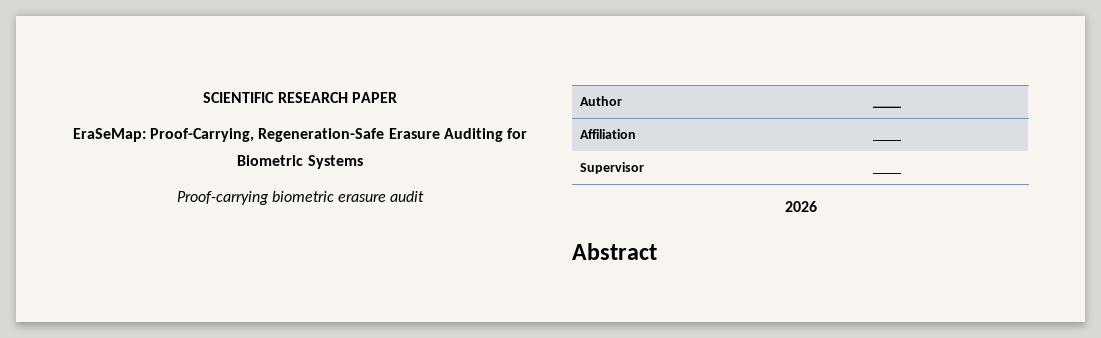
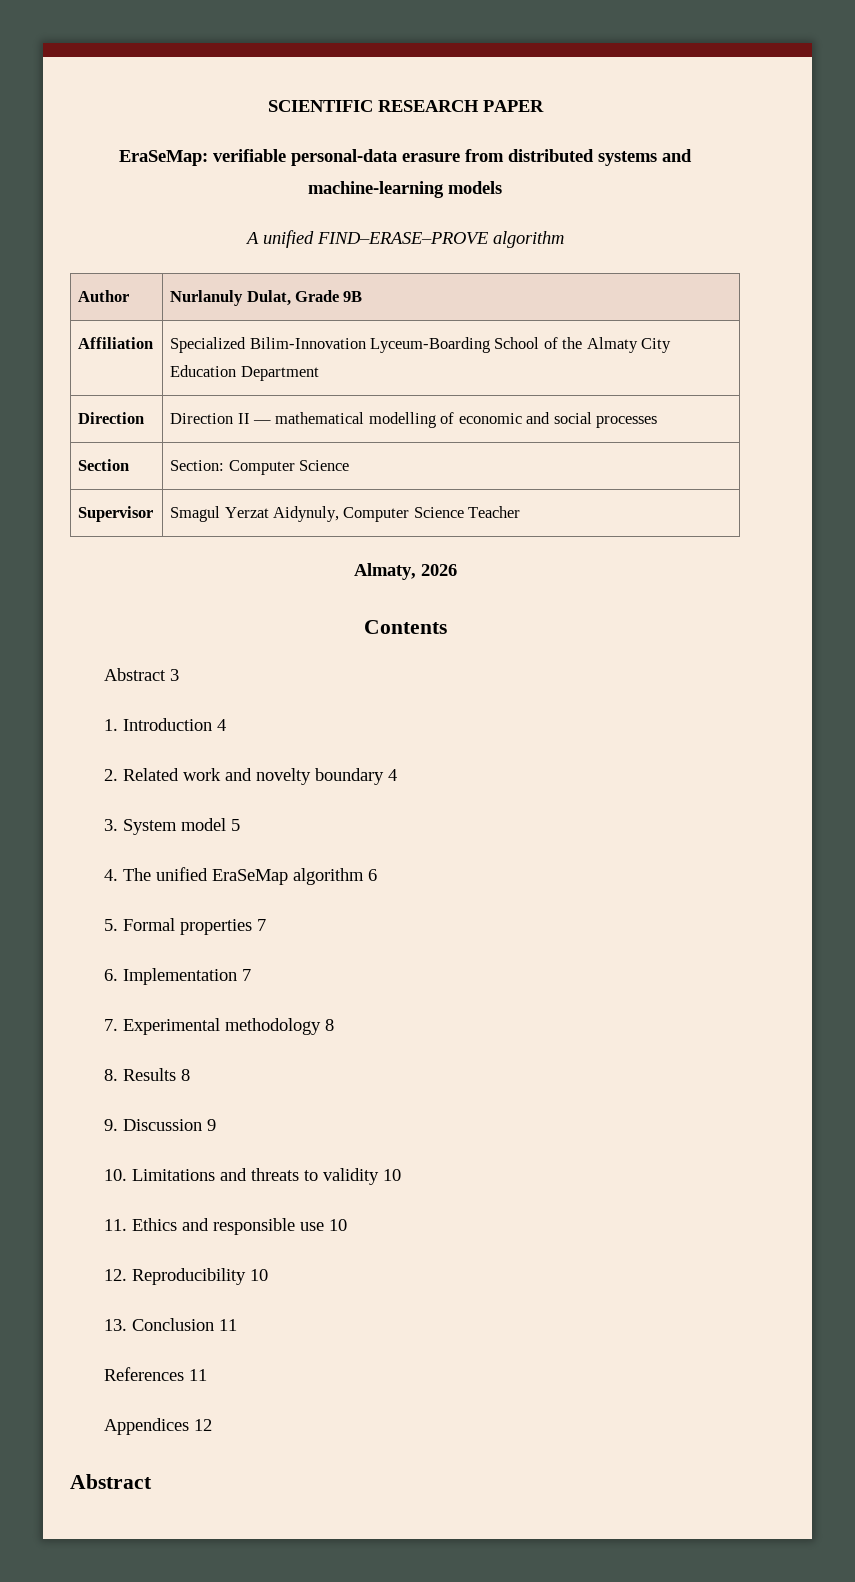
- EraSeMap: Proof-Carrying, Regeneration-Safe Erasure Auditing for Biometric Systems
- Proof-carrying biometric erasure audit
- Author | ____
- Affiliation | ____
- Supervisor | ____
- 2026
+ EraSeMap: verifiable personal-data erasure from distributed systems and machine-learning models
+ A unified FIND–ERASE–PROVE algorithm
+ Author | Nurlanuly Dulat, Grade 9B
+ Affiliation | Specialized Bilim-Innovation Lyceum-Boarding School of the Almaty City Education Department
+ Direction | Direction II — mathematical modelling of economic and social processes
+ Section | Section: Computer Science
+ Supervisor | Smagul Yerzat Aidynuly, Computer Science Teacher
+ Almaty, 2026
+ Contents
+ Abstract 3
+ 1. Introduction 4
+ 2. Related work and novelty boundary 4
+ 3. System model 5
+ 4. The unified EraSeMap algorithm 6
+ 5. Formal properties 7
+ 6. Implementation 7
+ 7. Experimental methodology 8
+ 8. Results 8
+ 9. Discussion 9
+ 10. Limitations and threats to validity 10
+ 11. Ethics and responsible use 10
+ 12. Reproducibility 10
+ 13. Conclusion 11
+ References 11
+ Appendices 12

